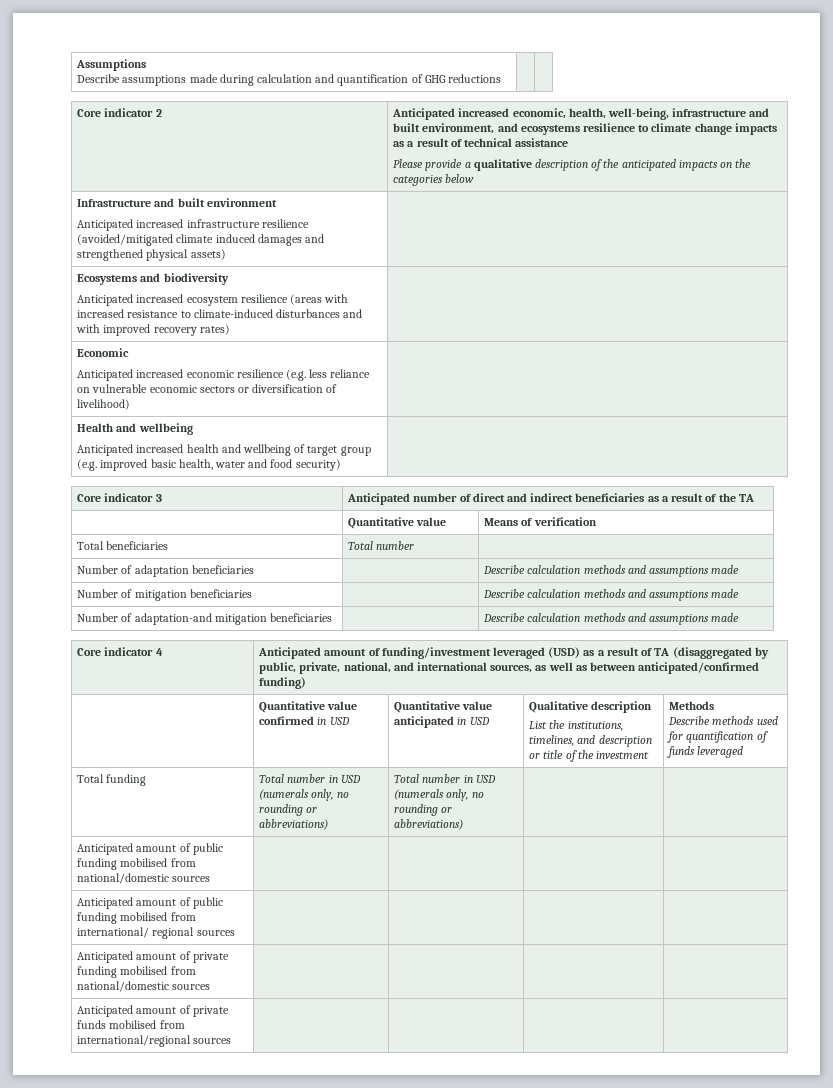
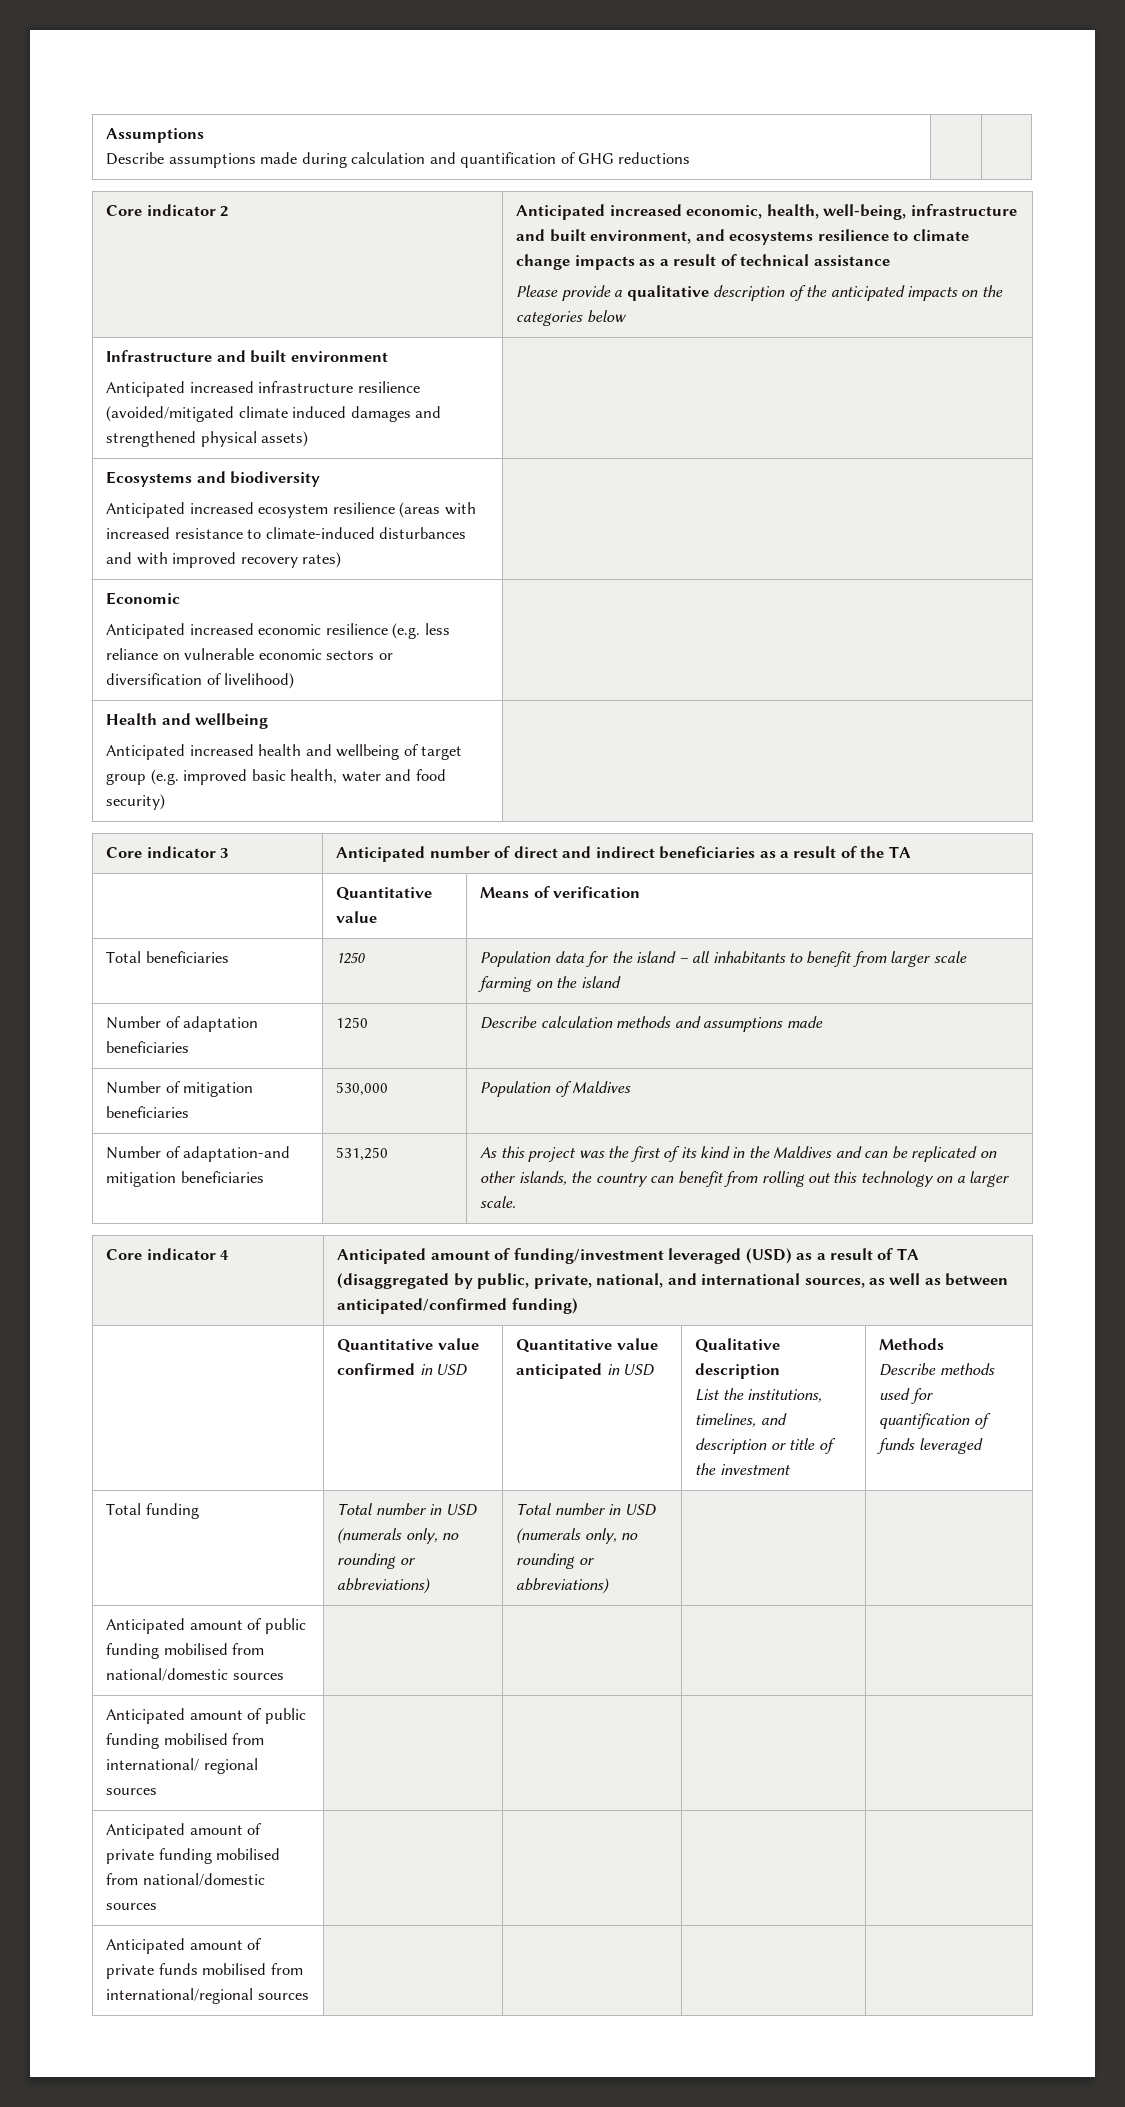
- Total beneficiaries | Total number |
+ Total beneficiaries | 1250 | Population data for the island – all inhabitants to benefit from larger scale farming on the island
- Number of adaptation beneficiaries | | Describe calculation methods and assumptions made
+ Number of adaptation beneficiaries | 1250 | Describe calculation methods and assumptions made
- Number of mitigation beneficiaries | | Describe calculation methods and assumptions made
+ Number of mitigation beneficiaries | 530,000 | Population of Maldives
- Number of adaptation-and mitigation beneficiaries | | Describe calculation methods and assumptions made
+ Number of adaptation-and mitigation beneficiaries | 531,250 | As this project was the first of its kind in the Maldives and can be replicated on other islands, the country can benefit from rolling out this technology on a larger scale.

